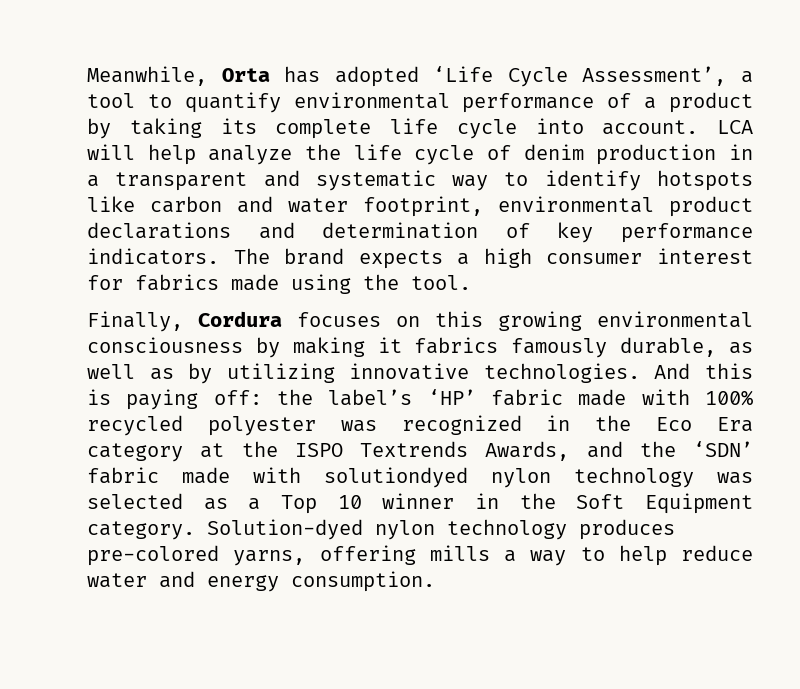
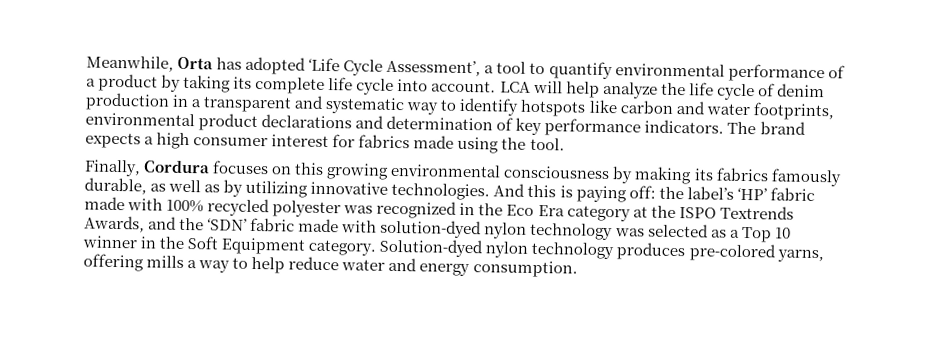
- LCA will help analyze the life cycle of denim production in a transparent and systematic way to identify hotspots like carbon and water footprint, environmental product declarations and determination of key performance indicators.
+ LCA will help analyze the life cycle of denim production in a transparent and systematic way to identify hotspots like carbon and water footprints, environmental product declarations and determination of key performance indicators.
- Finally, Cordura focuses on this growing environmental consciousness by making it fabrics famously durable, as well as by utilizing innovative technologies.
+ Finally, Cordura focuses on this growing environmental consciousness by making its fabrics famously durable, as well as by utilizing innovative technologies.
- And this is paying off: the label’s ‘HP’ fabric made with 100% recycled polyester was recognized in the Eco Era category at the ISPO Textrends Awards, and the ‘SDN’ fabric made with solutiondyed nylon technology was selected as a Top 10 winner in the Soft Equipment category.
+ And this is paying off: the label’s ‘HP’ fabric made with 100% recycled polyester was recognized in the Eco Era category at the ISPO Textrends Awards, and the ‘SDN’ fabric made with solution-dyed nylon technology was selected as a Top 10 winner in the Soft Equipment category.

